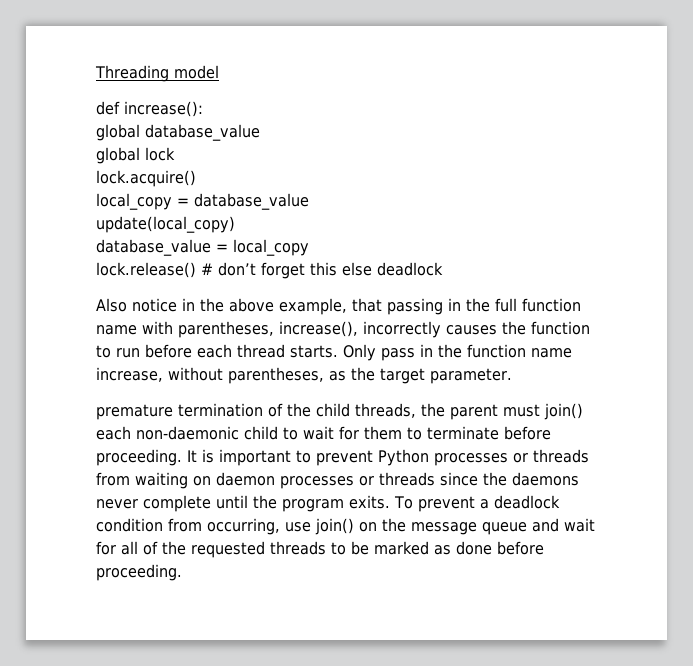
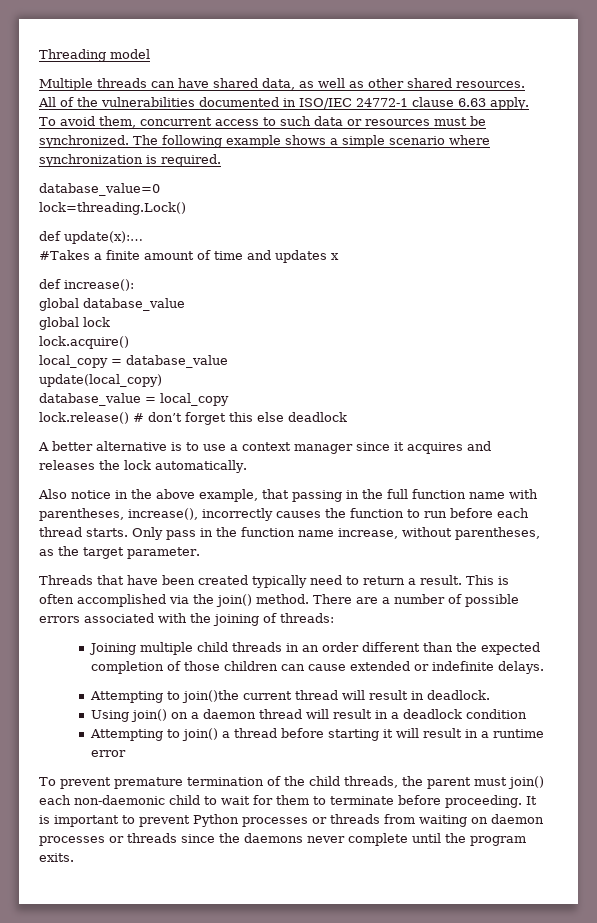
+ Multiple threads can have shared data, as well as other shared resources. All of the vulnerabilities documented in ISO/IEC 24772-1 clause 6.63 apply. To avoid them, concurrent access to such data or resources must be synchronized. The following example shows a simple scenario where synchronization is required.
+ database_value=0
+ lock=threading.Lock()
+ def update(x):…
+ #Takes a finite amount of time and updates x
+ A better alternative is to use a context manager since it acquires and releases the lock automatically.
- premature termination of the child threads, the parent must join() each non-daemonic child to wait for them to terminate before proceeding.
+ Threads that have been created typically need to return a result. This is often accomplished via the join() method. There are a number of possible errors associated with the joining of threads:
+ Joining multiple child threads in an order different than the expected completion of those children can cause extended or indefinite delays.
+ Attempting to join()the current thread will result in deadlock.
+ Using join() on a daemon thread will result in a deadlock condition
+ Attempting to join() a thread before starting it will result in a runtime error
+ To prevent premature termination of the child threads, the parent must join() each non-daemonic child to wait for them to terminate before proceeding.
- To prevent a deadlock condition from occurring, use join() on the message queue and wait for all of the requested threads to be marked as done before proceeding.

